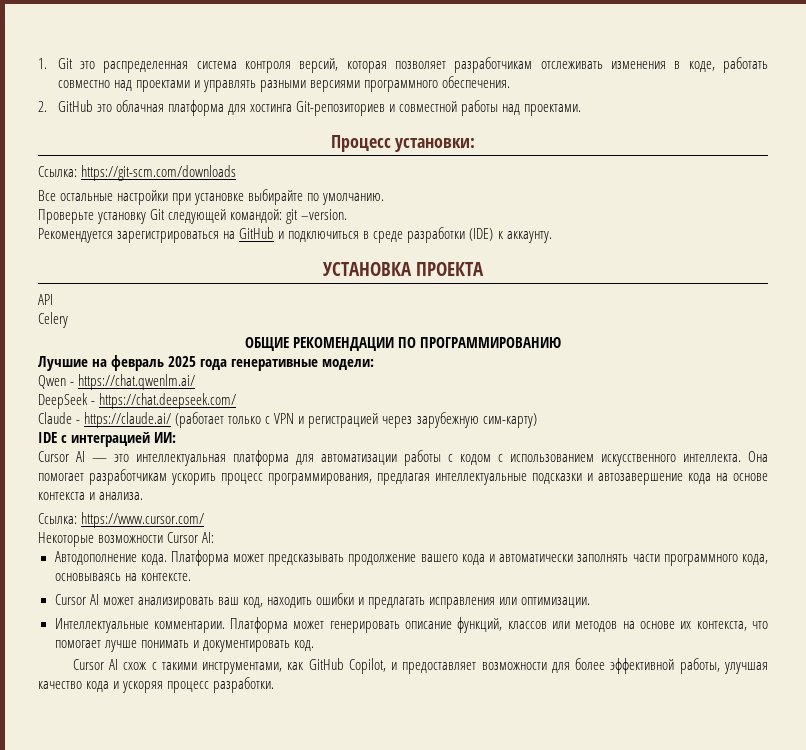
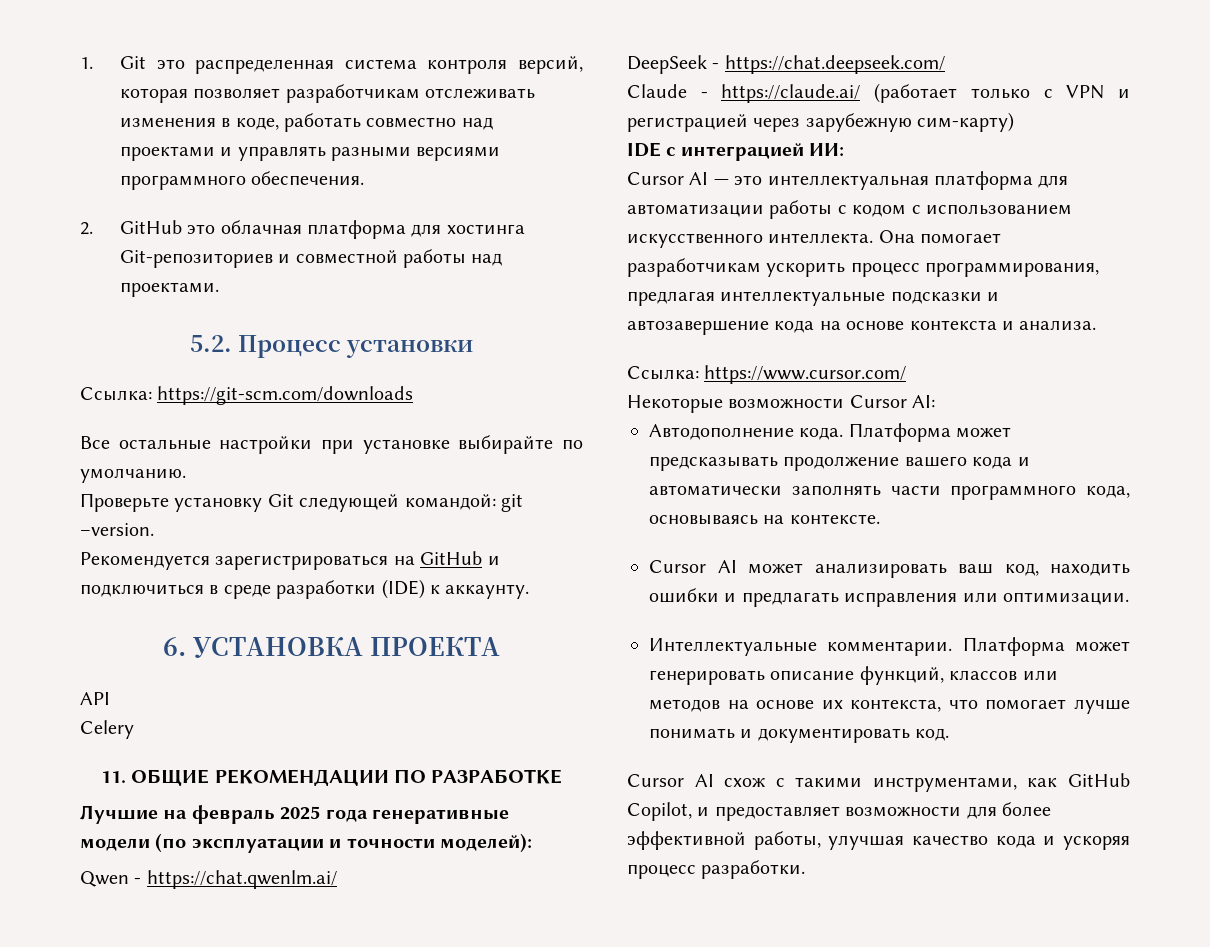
- Процесс установки:
+ 5.2. Процесс установки
- УСТАНОВКА ПРОЕКТА
+ 6. УСТАНОВКА ПРОЕКТА
- ОБЩИЕ РЕКОМЕНДАЦИИ ПО ПРОГРАММИРОВАНИЮ
+ 11. ОБЩИЕ РЕКОМЕНДАЦИИ ПО РАЗРАБОТКЕ
- Лучшие на февраль 2025 года генеративные модели:
+ Лучшие на февраль 2025 года генеративные модели (по эксплуатации и точности моделей):

